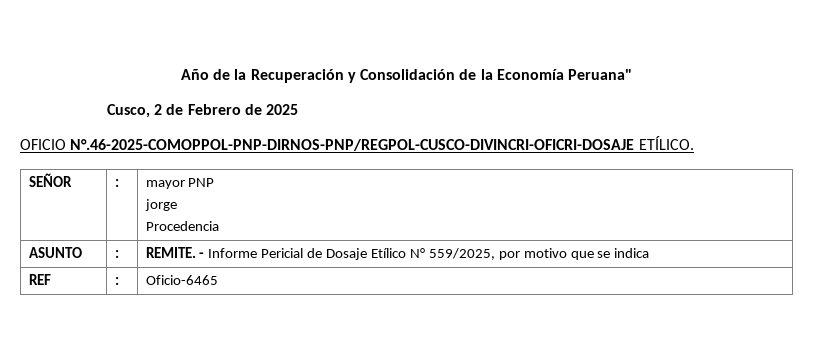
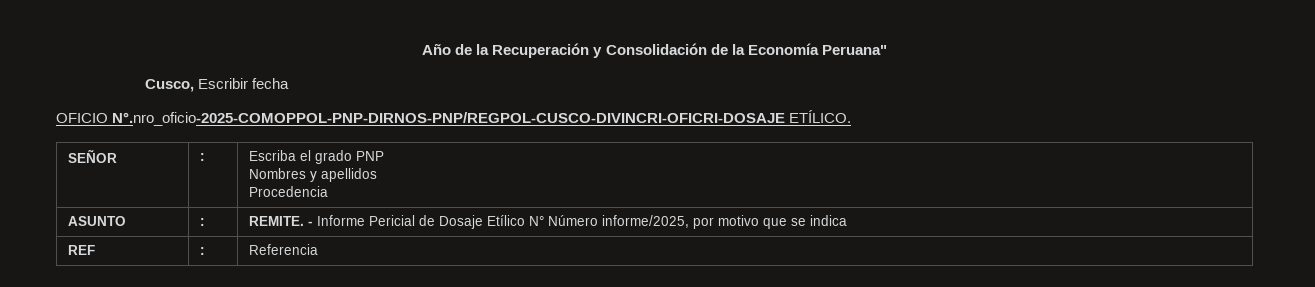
- Cusco, 2 de Febrero de 2025
+ Cusco, Escribir fecha
- OFICIO N°.46-2025-COMOPPOL-PNP-DIRNOS-PNP/REGPOL-CUSCO-DIVINCRI-OFICRI-DOSAJE ETÍLICO.
+ OFICIO N°.nro_oficio-2025-COMOPPOL-PNP-DIRNOS-PNP/REGPOL-CUSCO-DIVINCRI-OFICRI-DOSAJE ETÍLICO.
- SEÑOR | : | mayor PNP
- jorge
+ SEÑOR | : | Escriba el grado PNP
+ Nombres y apellidos
- ASUNTO | : | REMITE. - Informe Pericial de Dosaje Etílico N° 559/2025, por motivo que se indica
+ ASUNTO | : | REMITE. - Informe Pericial de Dosaje Etílico N° Número informe/2025, por motivo que se indica
- REF | : | Oficio-6465
+ REF | : | Referencia

